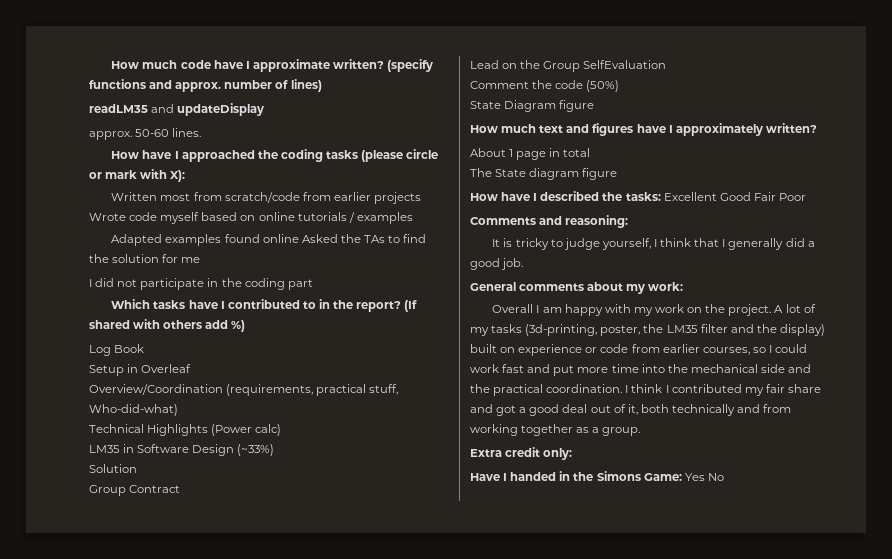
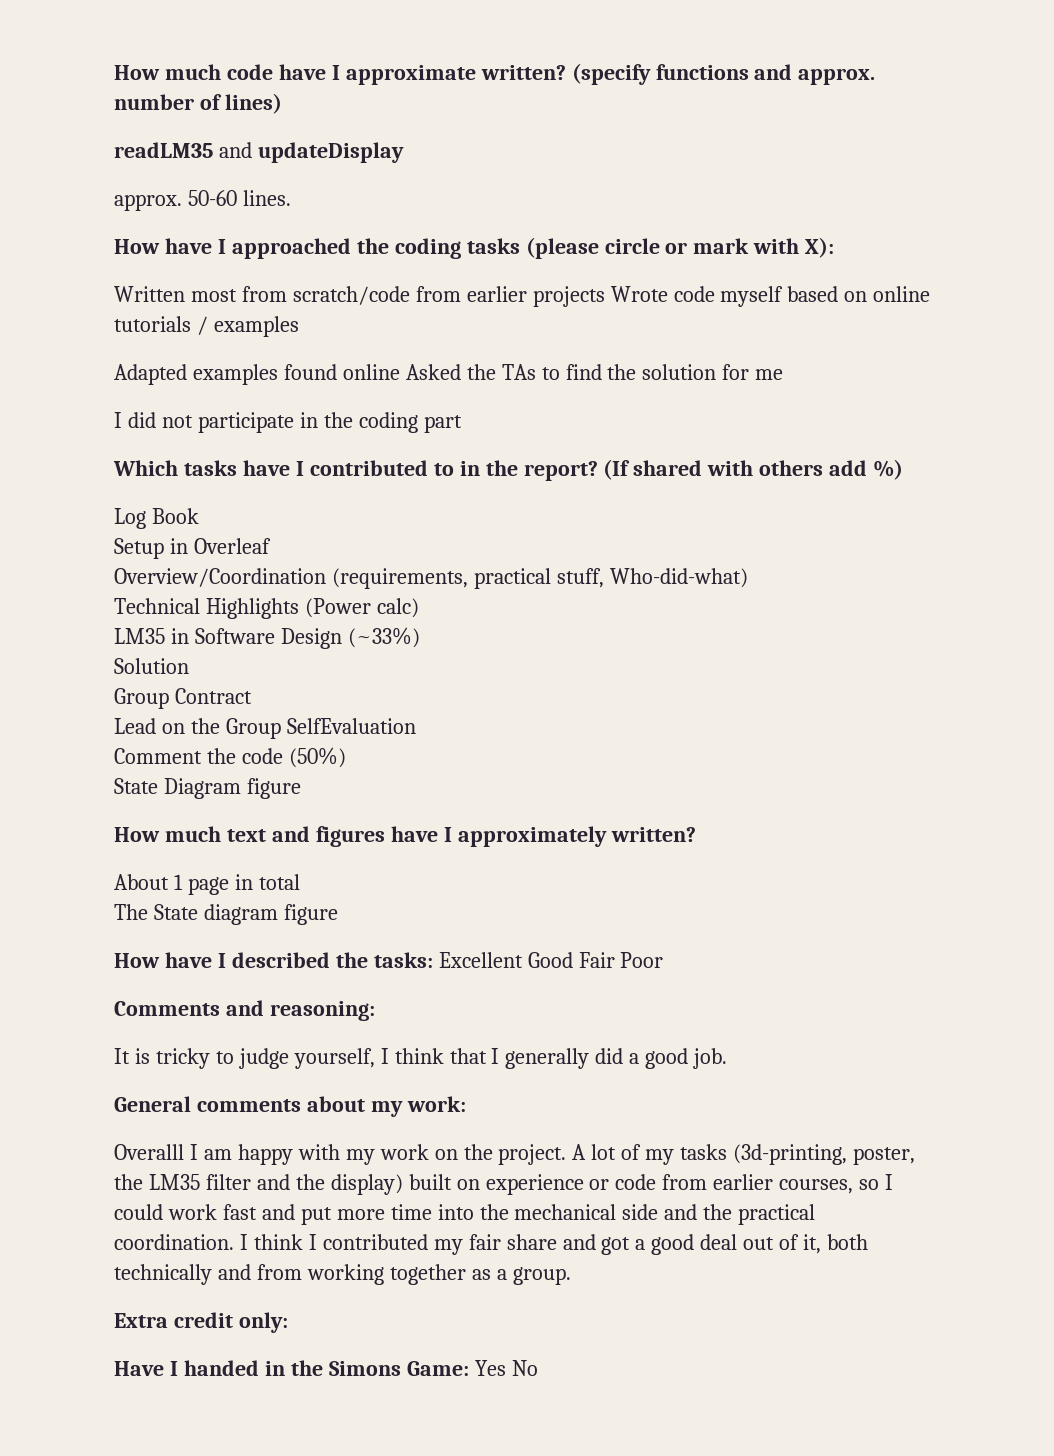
- Overall I am happy with my work on the project.
+ Overalll I am happy with my work on the project.

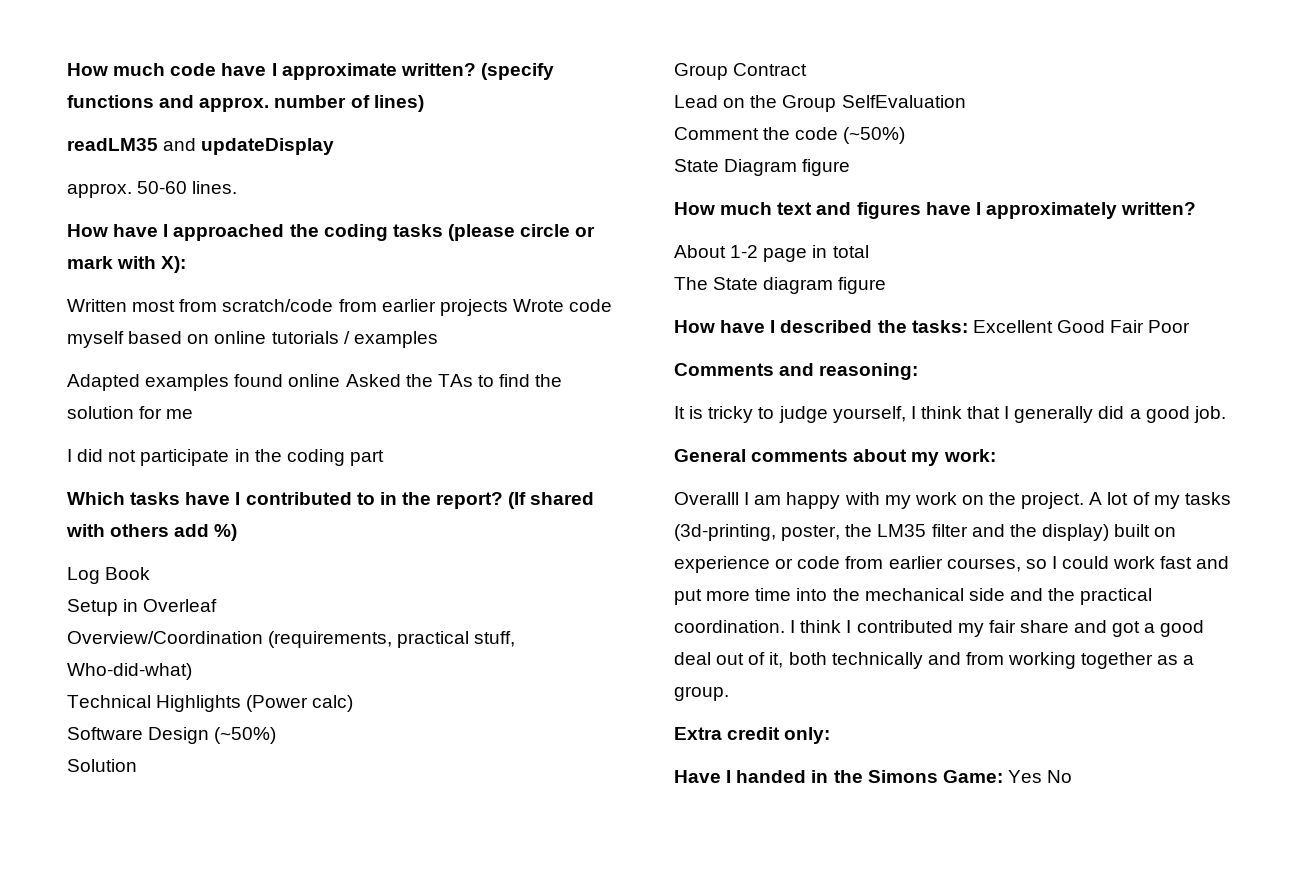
- LM35 in Software Design (~33%)
+ Software Design (~50%)
- Comment the code (50%)
+ Comment the code (~50%)
- About 1 page in total
+ About 1-2 page in total

